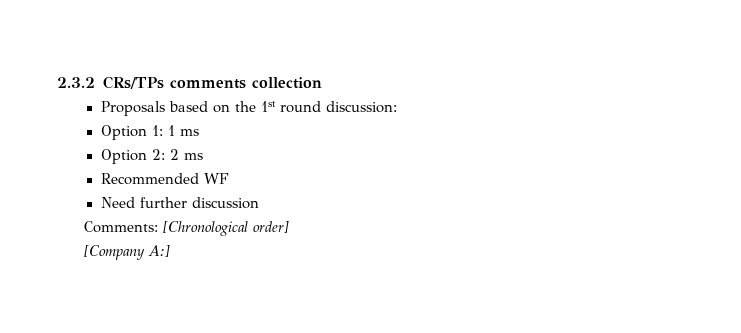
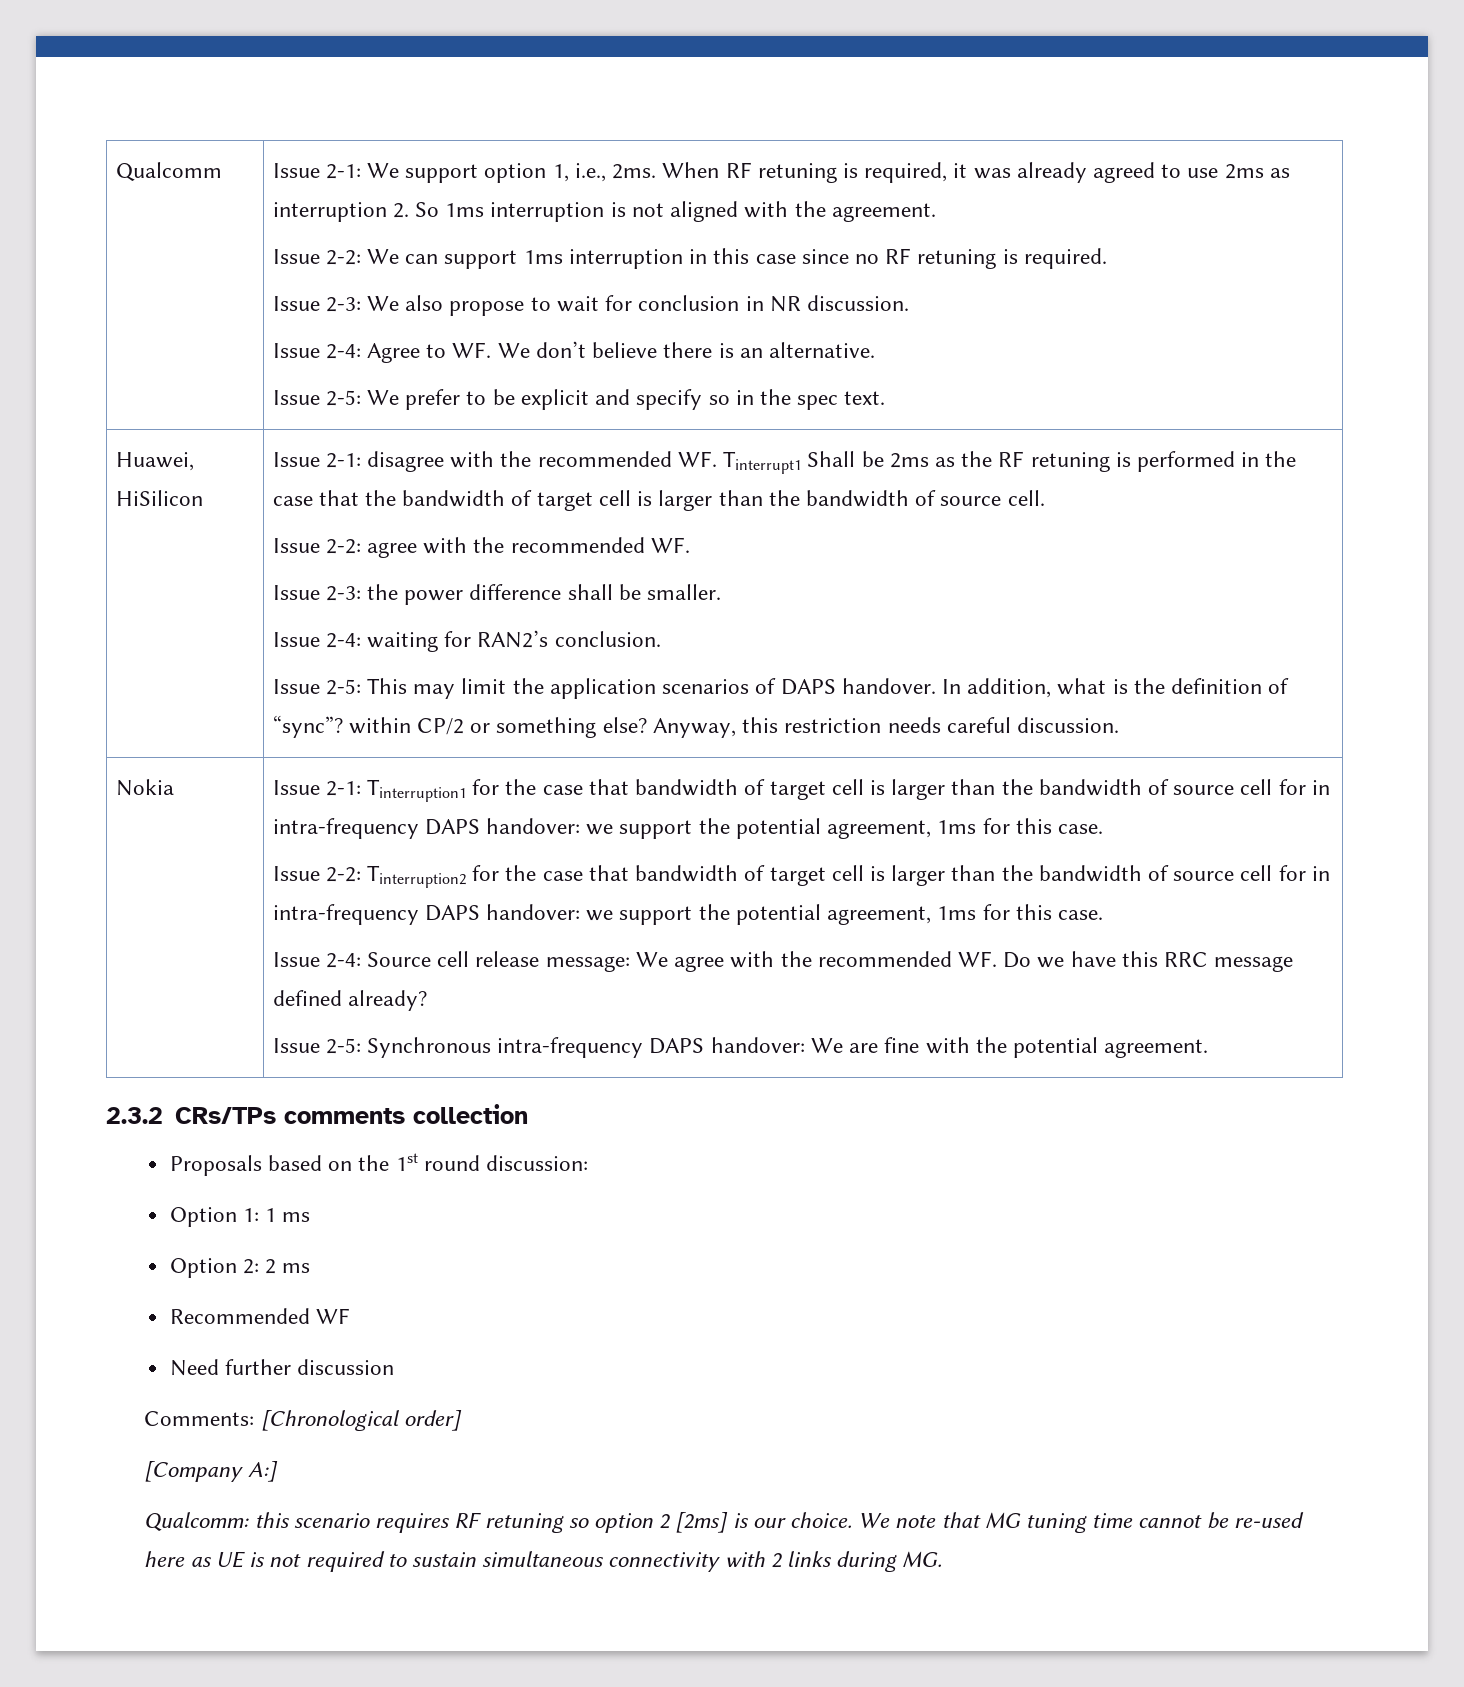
+ Qualcomm | Issue 2-1: We support option 1, i.e., 2ms. When RF retuning is required, it was already agreed to use 2ms as interruption 2. So 1ms interruption is not aligned with the agreement.
+ Issue 2-2: We can support 1ms interruption in this case since no RF retuning is required.
+ Issue 2-3: We also propose to wait for conclusion in NR discussion.
+ Issue 2-4: Agree to WF. We don’t believe there is an alternative.
+ Issue 2-5: We prefer to be explicit and specify so in the spec text.
+ Huawei, HiSilicon | Issue 2-1: disagree with the recommended WF. Tinterrupt1 Shall be 2ms as the RF retuning is performed in the case that the bandwidth of target cell is larger than the bandwidth of source cell.
+ Issue 2-2: agree with the recommended WF.
+ Issue 2-3: the power difference shall be smaller.
+ Issue 2-4: waiting for RAN2’s conclusion.
+ Issue 2-5: This may limit the application scenarios of DAPS handover. In addition, what is the definition of “sync”? within CP/2 or something else? Anyway, this restriction needs careful discussion.
+ Nokia | Issue 2-1: Tinterruption1 for the case that bandwidth of target cell is larger than the bandwidth of source cell for in intra-frequency DAPS handover: we support the potential agreement, 1ms for this case.
+ Issue 2-2: Tinterruption2 for the case that bandwidth of target cell is larger than the bandwidth of source cell for in intra-frequency DAPS handover: we support the potential agreement, 1ms for this case.
+ Issue 2-4: Source cell release message: We agree with the recommended WF. Do we have this RRC message defined already?
+ Issue 2-5: Synchronous intra-frequency DAPS handover: We are fine with the potential agreement.
+ Qualcomm: this scenario requires RF retuning so option 2 [2ms] is our choice. We note that MG tuning time cannot be re-used here as UE is not required to sustain simultaneous connectivity with 2 links during MG.

